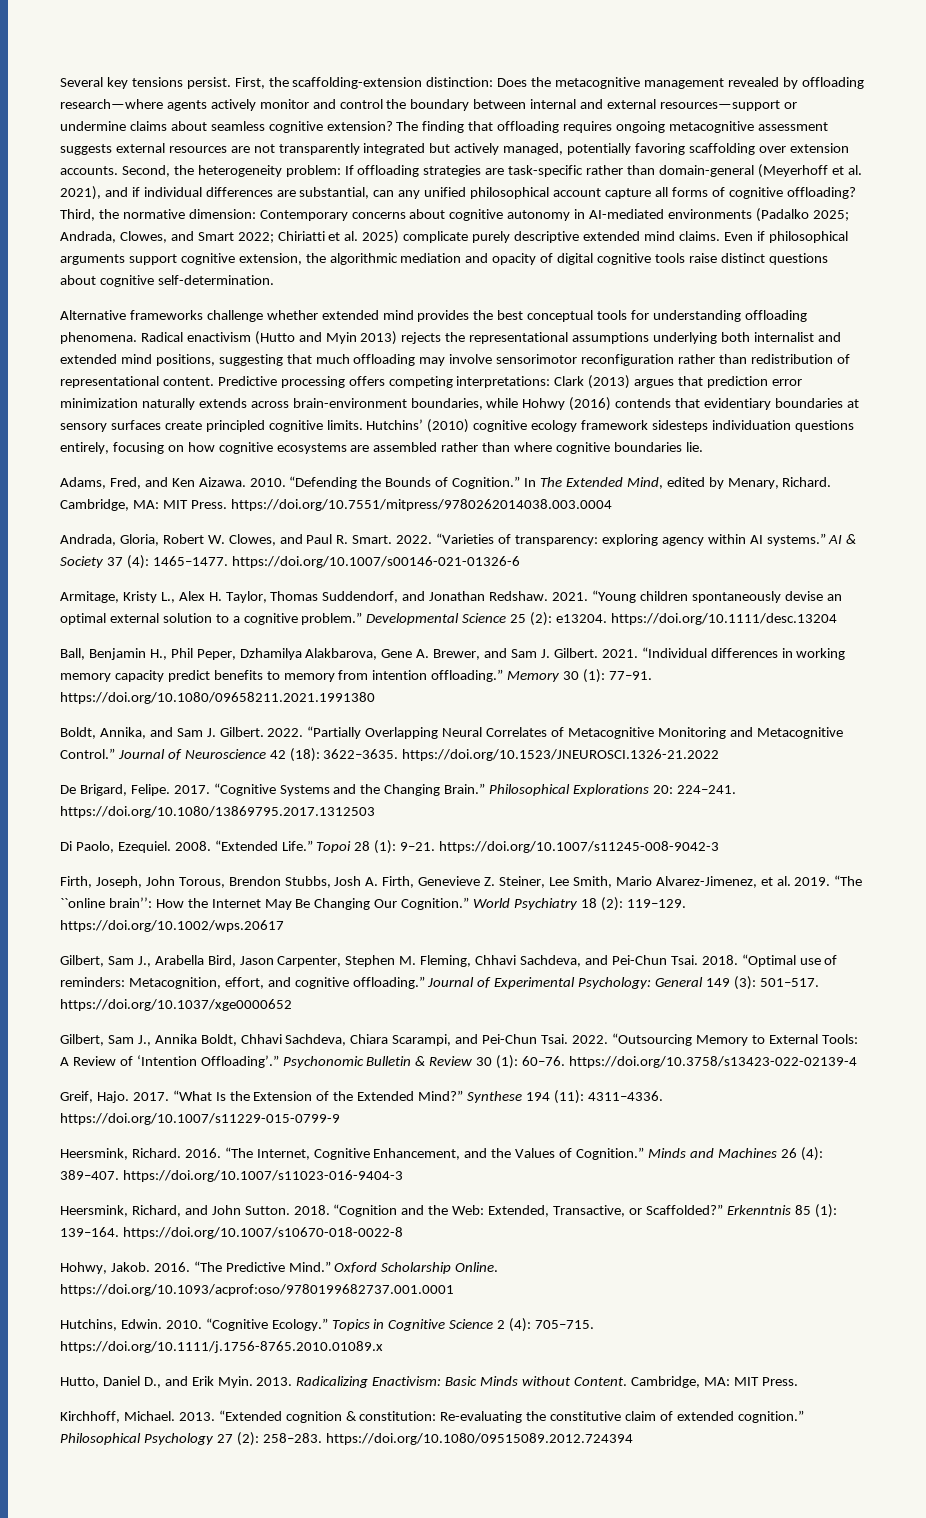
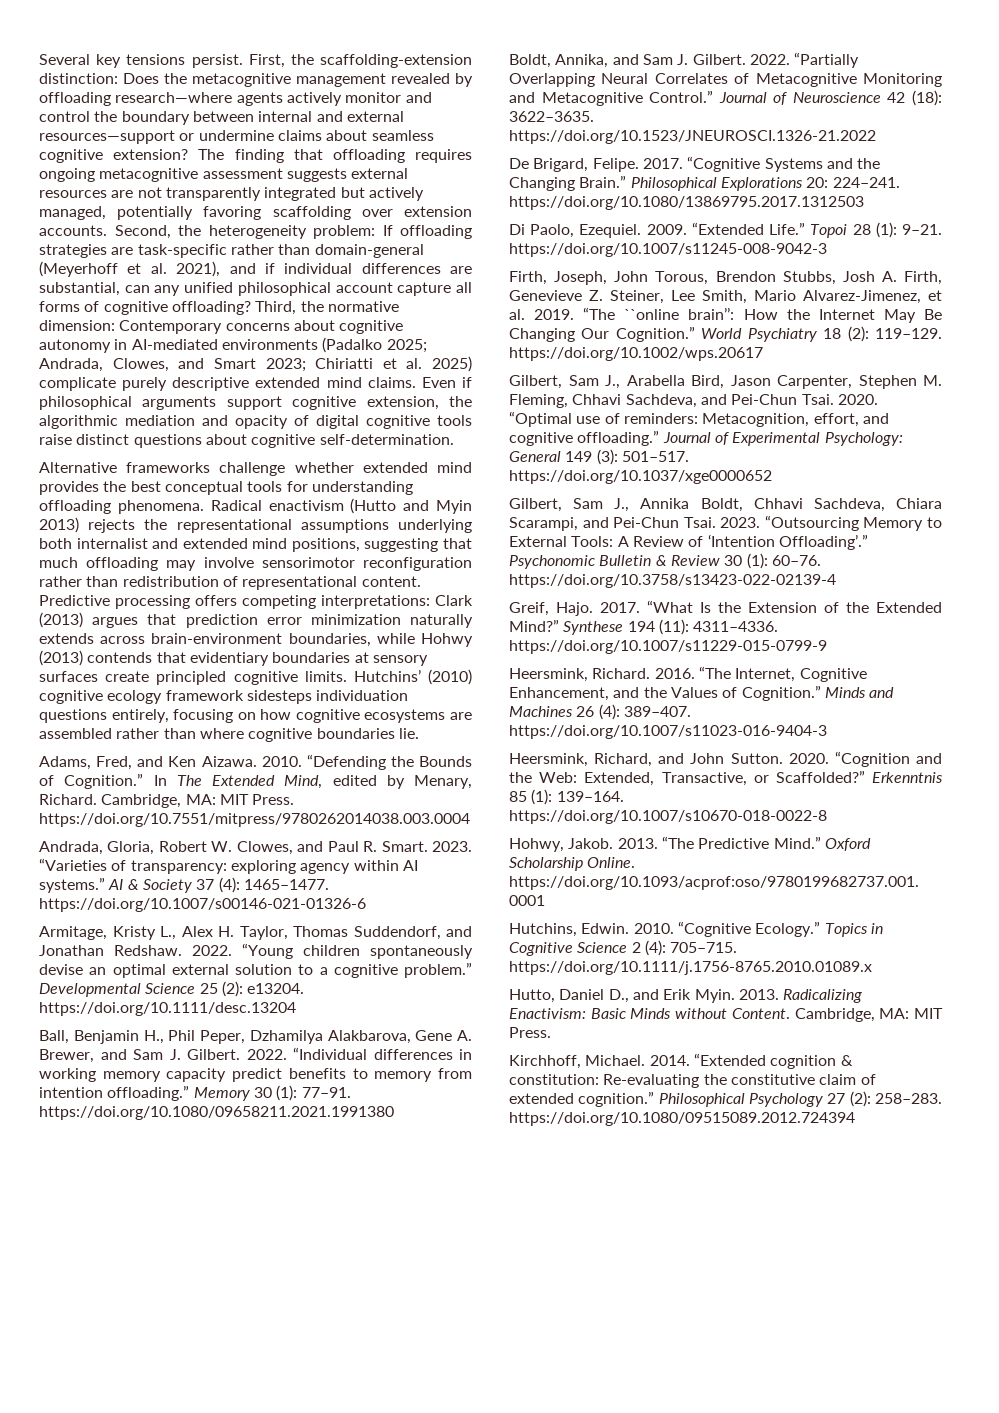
- Third, the normative dimension: Contemporary concerns about cognitive autonomy in AI-mediated environments (Padalko 2025; Andrada, Clowes, and Smart 2022; Chiriatti et al. 2025) complicate purely descriptive extended mind claims.
+ Third, the normative dimension: Contemporary concerns about cognitive autonomy in AI-mediated environments (Padalko 2025; Andrada, Clowes, and Smart 2023; Chiriatti et al. 2025) complicate purely descriptive extended mind claims.
- Predictive processing offers competing interpretations: Clark (2013) argues that prediction error minimization naturally extends across brain-environment boundaries, while Hohwy (2016) contends that evidentiary boundaries at sensory surfaces create principled cognitive limits.
+ Predictive processing offers competing interpretations: Clark (2013) argues that prediction error minimization naturally extends across brain-environment boundaries, while Hohwy (2013) contends that evidentiary boundaries at sensory surfaces create principled cognitive limits.
- Andrada, Gloria, Robert W. Clowes, and Paul R. Smart. 2022.
+ Andrada, Gloria, Robert W. Clowes, and Paul R. Smart. 2023.
- Armitage, Kristy L., Alex H. Taylor, Thomas Suddendorf, and Jonathan Redshaw. 2021.
+ Armitage, Kristy L., Alex H. Taylor, Thomas Suddendorf, and Jonathan Redshaw. 2022.
- Ball, Benjamin H., Phil Peper, Dzhamilya Alakbarova, Gene A. Brewer, and Sam J. Gilbert. 2021.
+ Ball, Benjamin H., Phil Peper, Dzhamilya Alakbarova, Gene A. Brewer, and Sam J. Gilbert. 2022.
- 2008.
+ 2009.
- Gilbert, Sam J., Arabella Bird, Jason Carpenter, Stephen M. Fleming, Chhavi Sachdeva, and Pei-Chun Tsai. 2018.
+ Gilbert, Sam J., Arabella Bird, Jason Carpenter, Stephen M. Fleming, Chhavi Sachdeva, and Pei-Chun Tsai. 2020.
- Gilbert, Sam J., Annika Boldt, Chhavi Sachdeva, Chiara Scarampi, and Pei-Chun Tsai. 2022.
+ Gilbert, Sam J., Annika Boldt, Chhavi Sachdeva, Chiara Scarampi, and Pei-Chun Tsai. 2023.
- Heersmink, Richard, and John Sutton. 2018.
+ Heersmink, Richard, and John Sutton. 2020.
- Hohwy, Jakob. 2016.
+ Hohwy, Jakob. 2013.
- Kirchhoff, Michael. 2013.
+ Kirchhoff, Michael. 2014.

